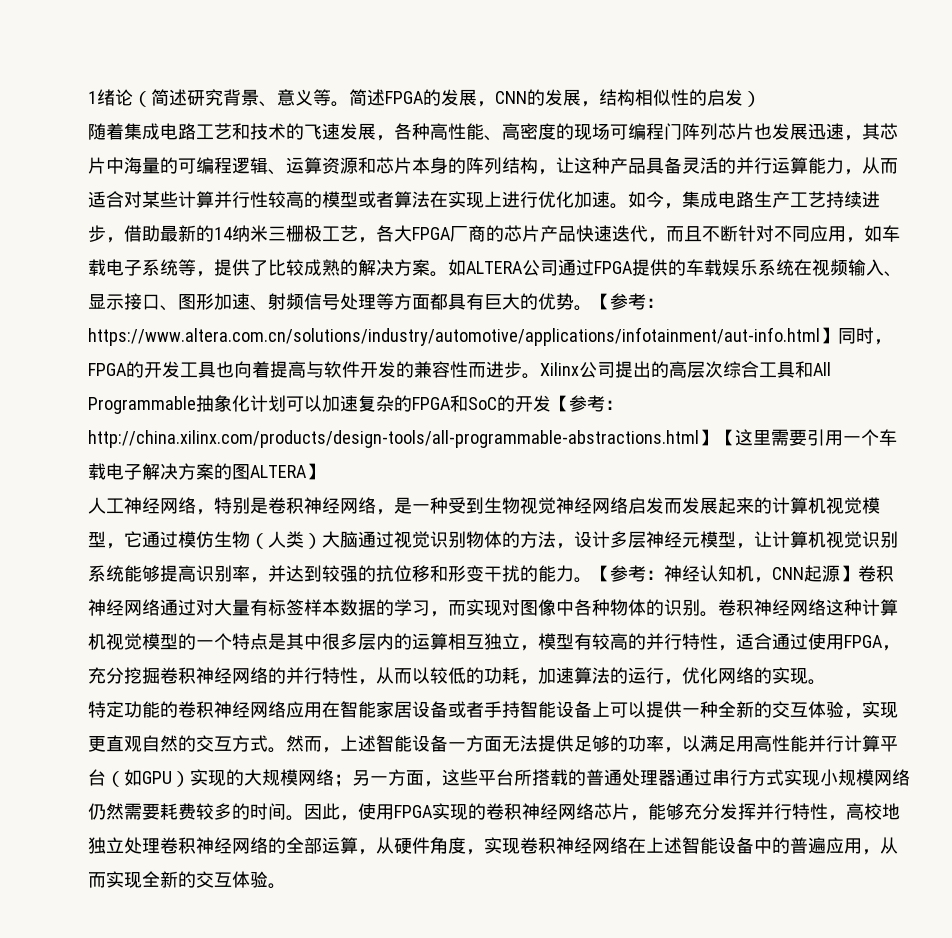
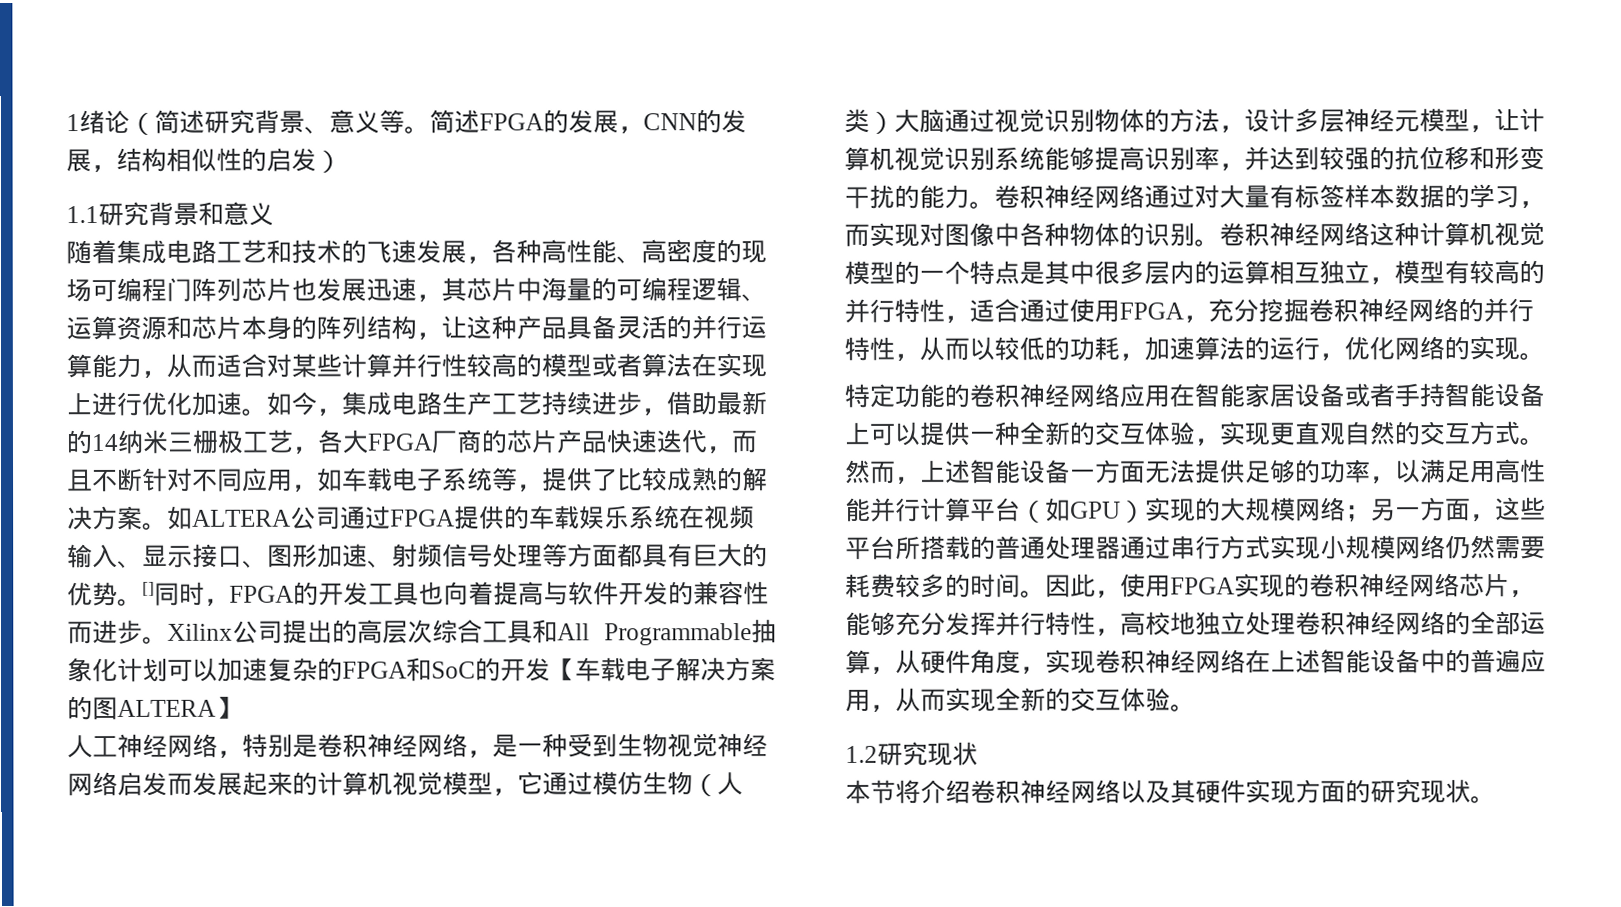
+ 1.1研究背景和意义
- 【参考：https://www.altera.com.cn/solutions/industry/automotive/applications/infotainment/aut-info.html】同时，FPGA的开发工具也向着提高与软件开发的兼容性而进步。
+ []同时，FPGA的开发工具也向着提高与软件开发的兼容性而进步。
- Xilinx公司提出的高层次综合工具和All Programmable抽象化计划可以加速复杂的FPGA和SoC的开发【参考：http://china.xilinx.com/products/design-tools/all-programmable-abstractions.html】【这里需要引用一个车载电子解决方案的图ALTERA】
+ Xilinx公司提出的高层次综合工具和All Programmable抽象化计划可以加速复杂的FPGA和SoC的开发【车载电子解决方案的图ALTERA】
- 【参考：神经认知机，CNN起源】卷积神经网络通过对大量有标签样本数据的学习，而实现对图像中各种物体的识别。
+ 卷积神经网络通过对大量有标签样本数据的学习，而实现对图像中各种物体的识别。
+ 1.2研究现状
+ 本节将介绍卷积神经网络以及其硬件实现方面的研究现状。

